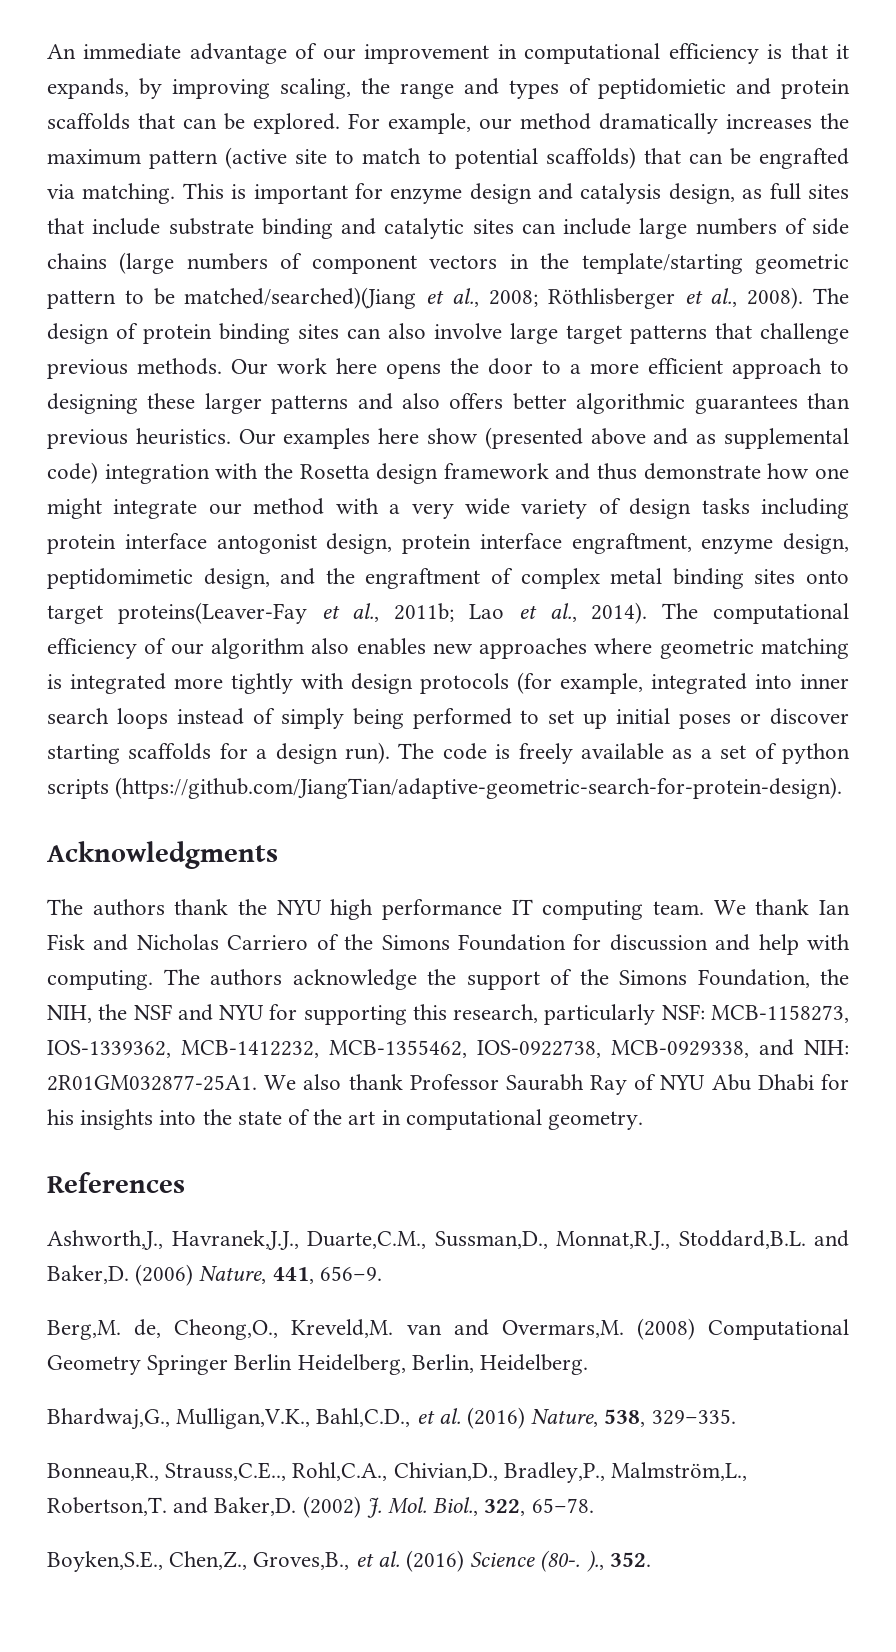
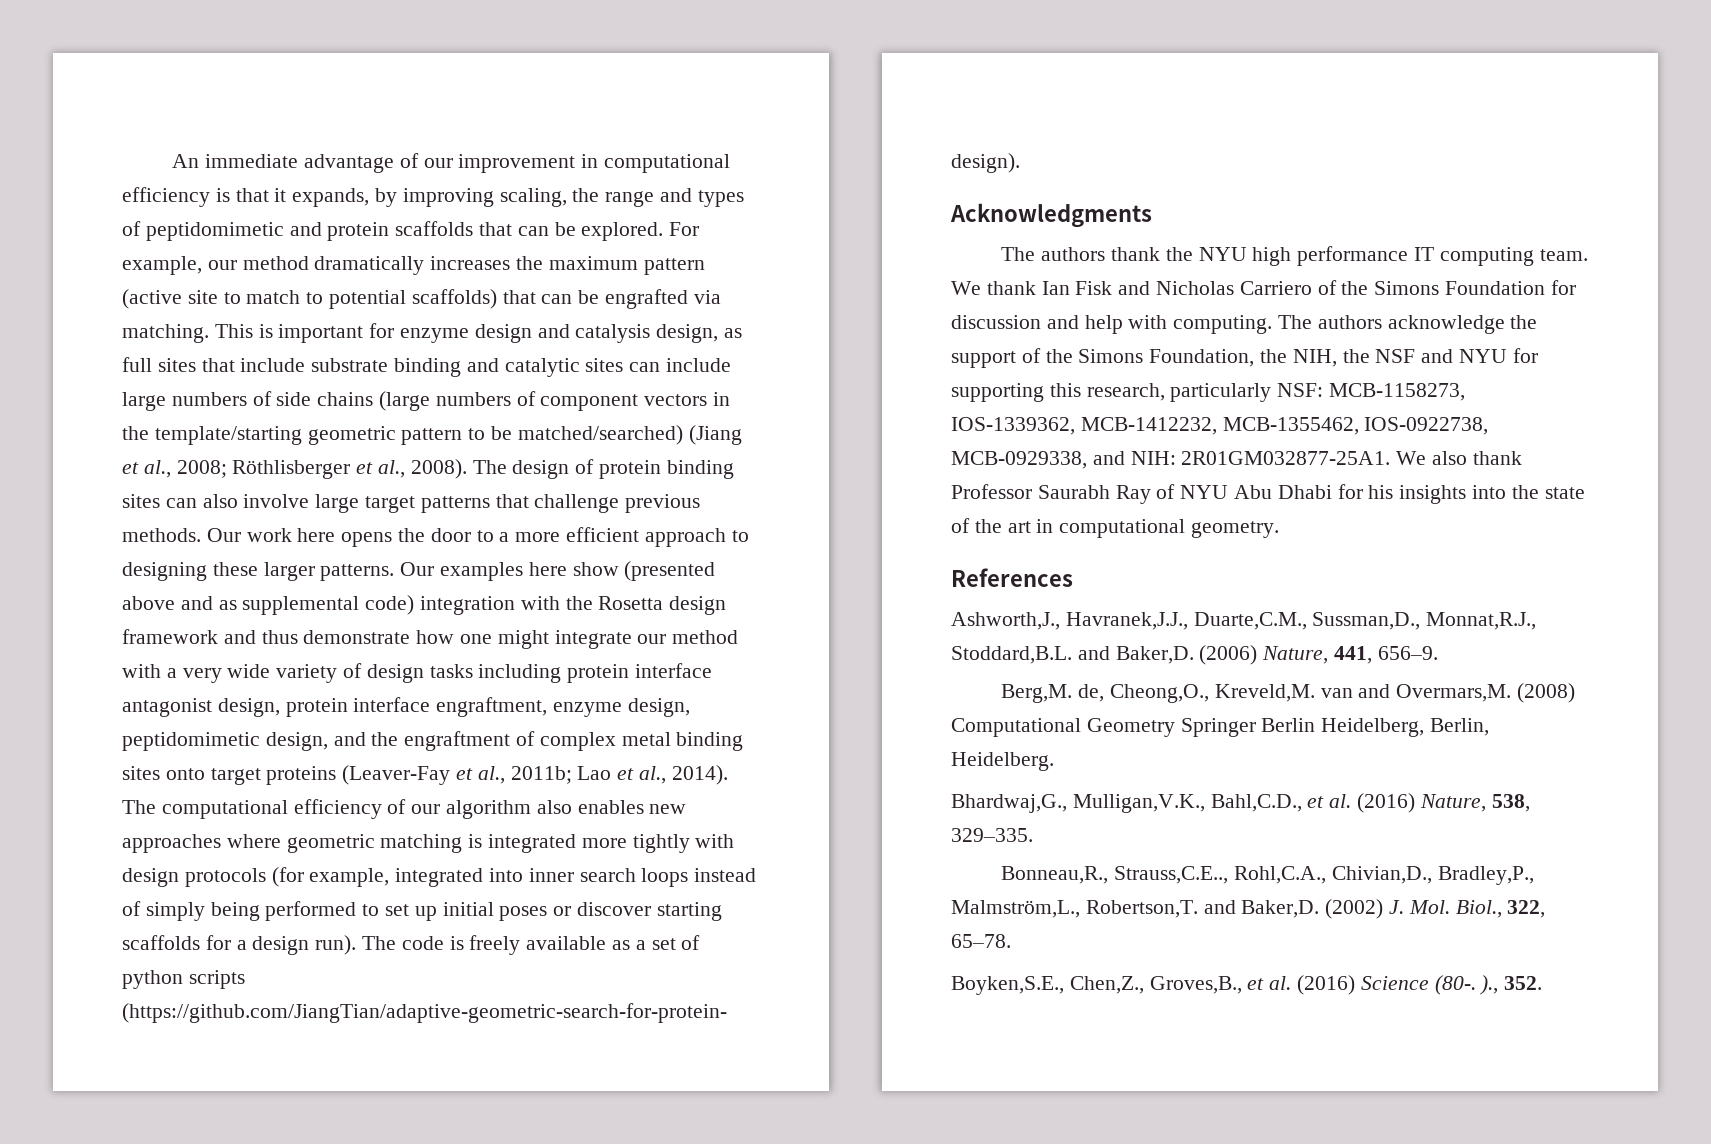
- An immediate advantage of our improvement in computational efficiency is that it expands, by improving scaling, the range and types of peptidomietic and protein scaffolds that can be explored.
+ An immediate advantage of our improvement in computational efficiency is that it expands, by improving scaling, the range and types of peptidomimetic and protein scaffolds that can be explored.
- This is important for enzyme design and catalysis design, as full sites that include substrate binding and catalytic sites can include large numbers of side chains (large numbers of component vectors in the template/starting geometric pattern to be matched/searched)(Jiang et al., 2008; Röthlisberger et al., 2008).
+ This is important for enzyme design and catalysis design, as full sites that include substrate binding and catalytic sites can include large numbers of side chains (large numbers of component vectors in the template/starting geometric pattern to be matched/searched) (Jiang et al., 2008; Röthlisberger et al., 2008).
- Our work here opens the door to a more efficient approach to designing these larger patterns and also offers better algorithmic guarantees than previous heuristics.
+ Our work here opens the door to a more efficient approach to designing these larger patterns.
- Our examples here show (presented above and as supplemental code) integration with the Rosetta design framework and thus demonstrate how one might integrate our method with a very wide variety of design tasks including protein interface antogonist design, protein interface engraftment, enzyme design, peptidomimetic design, and the engraftment of complex metal binding sites onto target proteins(Leaver-Fay et al., 2011b;
+ Our examples here show (presented above and as supplemental code) integration with the Rosetta design framework and thus demonstrate how one might integrate our method with a very wide variety of design tasks including protein interface antagonist design, protein interface engraftment, enzyme design, peptidomimetic design, and the engraftment of complex metal binding sites onto target proteins (Leaver-Fay et al., 2011b;

